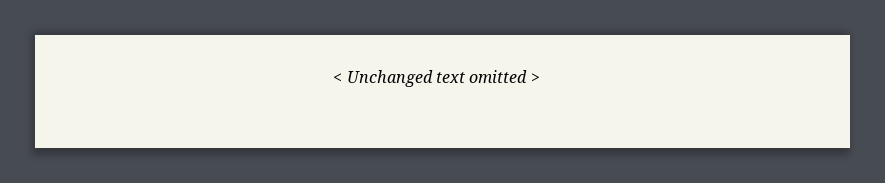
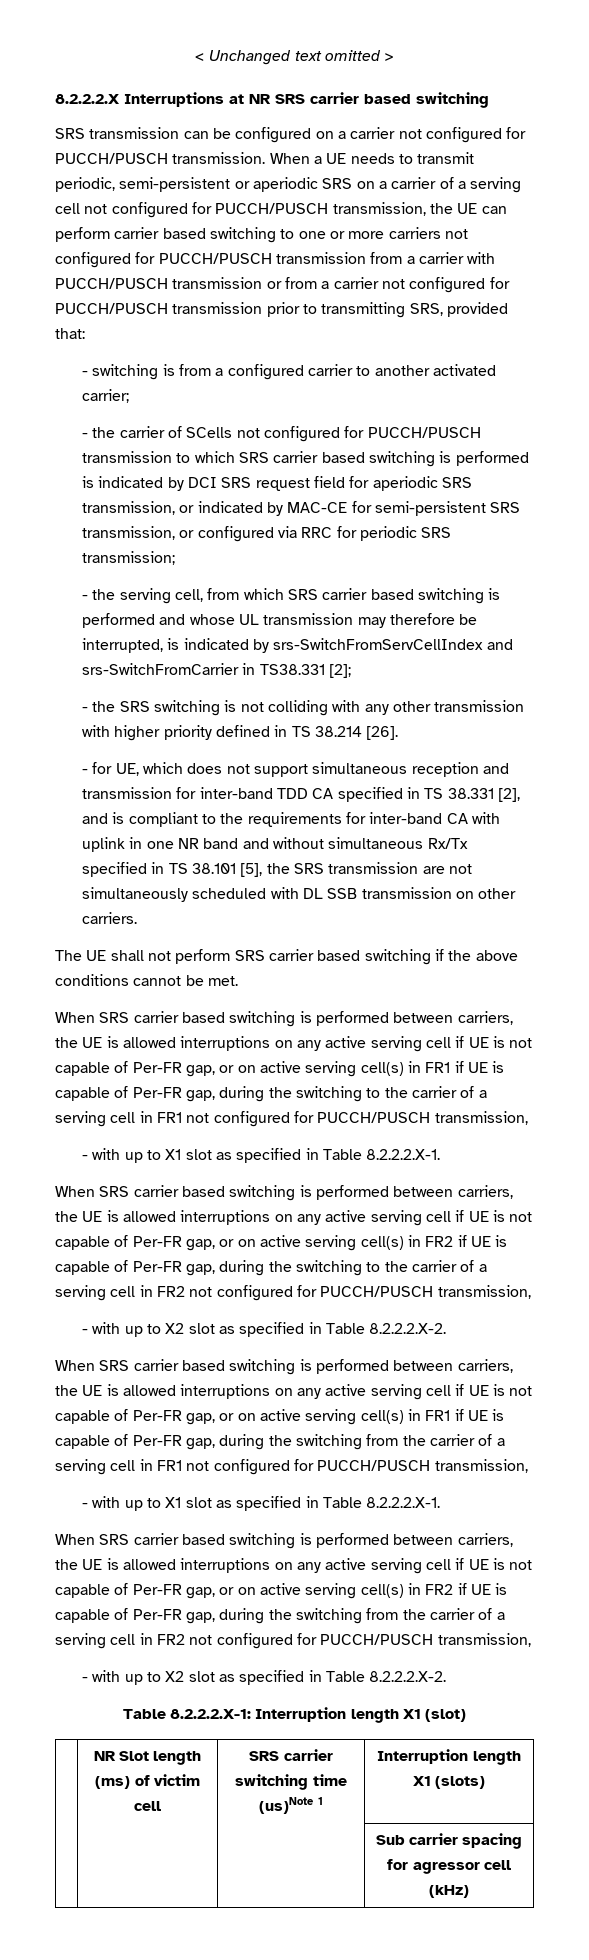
+ 8.2.2.2.X Interruptions at NR SRS carrier based switching
+ SRS transmission can be configured on a carrier not configured for PUCCH/PUSCH transmission. When a UE needs to transmit periodic, semi-persistent or aperiodic SRS on a carrier of a serving cell not configured for PUCCH/PUSCH transmission, the UE can perform carrier based switching to one or more carriers not configured for PUCCH/PUSCH transmission from a carrier with PUCCH/PUSCH transmission or from a carrier not configured for PUCCH/PUSCH transmission prior to transmitting SRS, provided that:
+ - switching is from a configured carrier to another activated carrier;
+ - the carrier of SCells not configured for PUCCH/PUSCH transmission to which SRS carrier based switching is performed is indicated by DCI SRS request field for aperiodic SRS transmission, or indicated by MAC-CE for semi-persistent SRS transmission, or configured via RRC for periodic SRS transmission;
+ - the serving cell, from which SRS carrier based switching is performed and whose UL transmission may therefore be interrupted, is indicated by srs-SwitchFromServCellIndex and srs-SwitchFromCarrier in TS38.331 [2];
+ - the SRS switching is not colliding with any other transmission with higher priority defined in TS 38.214 [26].
+ - for UE, which does not support simultaneous reception and transmission for inter-band TDD CA specified in TS 38.331 [2], and is compliant to the requirements for inter-band CA with uplink in one NR band and without simultaneous Rx/Tx specified in TS 38.101 [5], the SRS transmission are not simultaneously scheduled with DL SSB transmission on other carriers.
+ The UE shall not perform SRS carrier based switching if the above conditions cannot be met.
+ When SRS carrier based switching is performed between carriers, the UE is allowed interruptions on any active serving cell if UE is not capable of Per-FR gap, or on active serving cell(s) in FR1 if UE is capable of Per-FR gap, during the switching to the carrier of a serving cell in FR1 not configured for PUCCH/PUSCH transmission,
+ - with up to X1 slot as specified in Table 8.2.2.2.X-1.
+ When SRS carrier based switching is performed between carriers, the UE is allowed interruptions on any active serving cell if UE is not capable of Per-FR gap, or on active serving cell(s) in FR2 if UE is capable of Per-FR gap, during the switching to the carrier of a serving cell in FR2 not configured for PUCCH/PUSCH transmission,
+ - with up to X2 slot as specified in Table 8.2.2.2.X-2.
+ When SRS carrier based switching is performed between carriers, the UE is allowed interruptions on any active serving cell if UE is not capable of Per-FR gap, or on active serving cell(s) in FR1 if UE is capable of Per-FR gap, during the switching from the carrier of a serving cell in FR1 not configured for PUCCH/PUSCH transmission,
+ - with up to X1 slot as specified in Table 8.2.2.2.X-1.
+ When SRS carrier based switching is performed between carriers, the UE is allowed interruptions on any active serving cell if UE is not capable of Per-FR gap, or on active serving cell(s) in FR2 if UE is capable of Per-FR gap, during the switching from the carrier of a serving cell in FR2 not configured for PUCCH/PUSCH transmission,
+ - with up to X2 slot as specified in Table 8.2.2.2.X-2.
+ Table 8.2.2.2.X-1: Interruption length X1 (slot)
+ | NR Slot length (ms) of victim cell | SRS carrier switching time (us)Note 1 | Interruption length X1 (slots)
+ | | | Sub carrier spacing for agressor cell (kHz)

